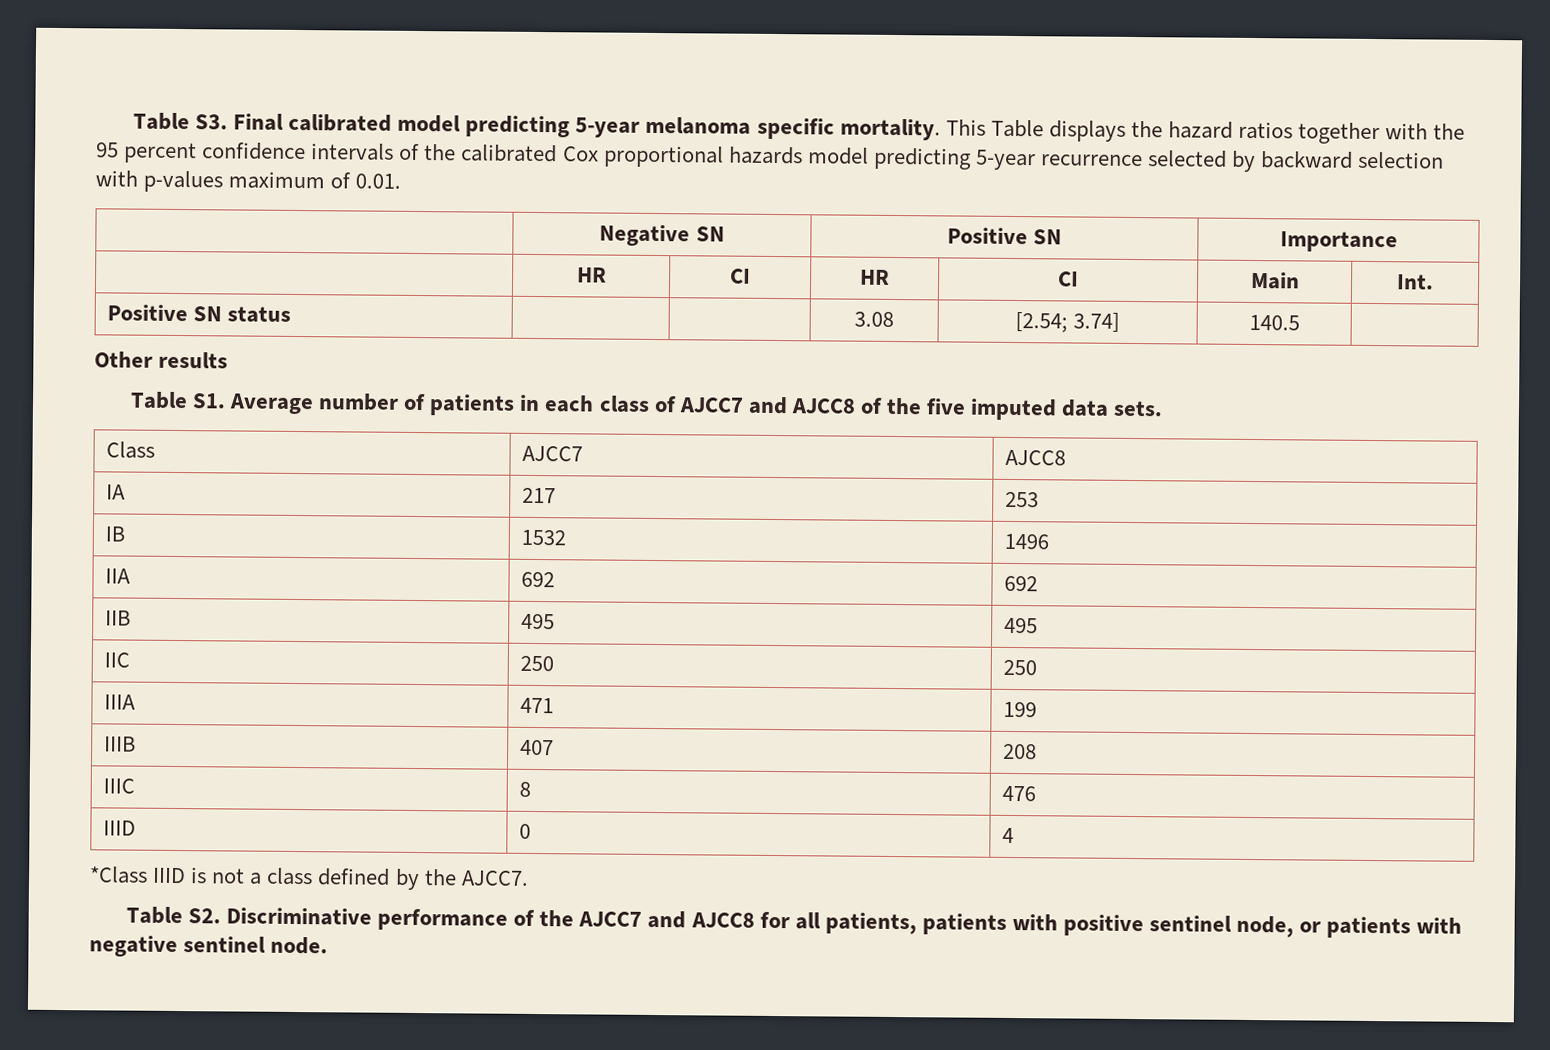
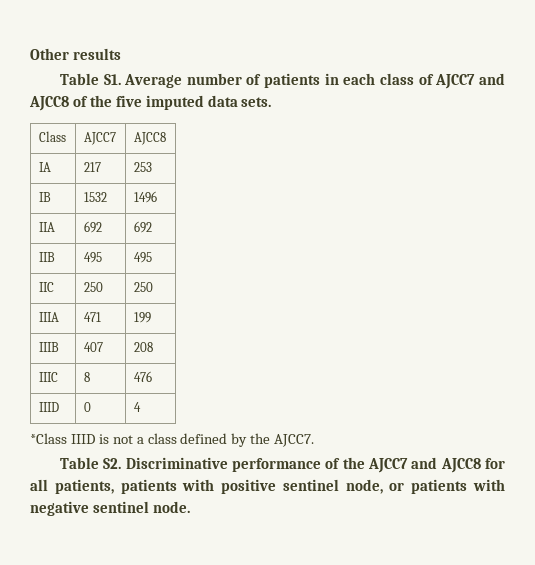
- Table S3. Final calibrated model predicting 5-year melanoma specific mortality. This Table displays the hazard ratios together with the 95 percent confidence intervals of the calibrated Cox proportional hazards model predicting 5-year recurrence selected by backward selection with p-values maximum of 0.01.
- | Negative SN | Positive SN | Importance
- | HR | CI | HR | CI | Main | Int.
- Positive SN status | | | 3.08 | [2.54; 3.74] | 140.5 |

